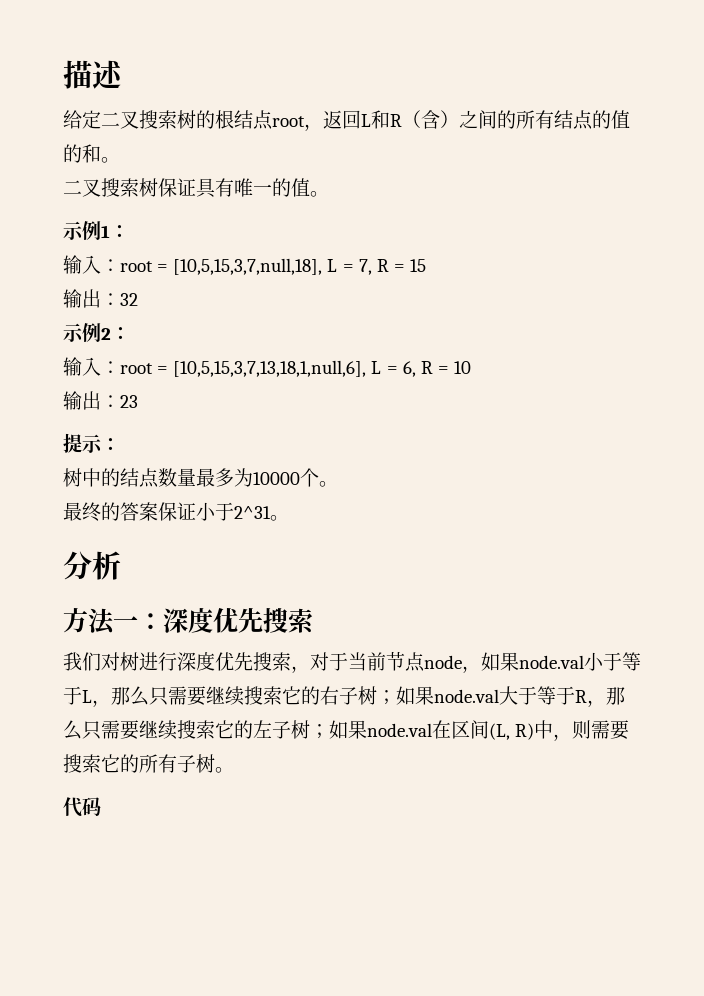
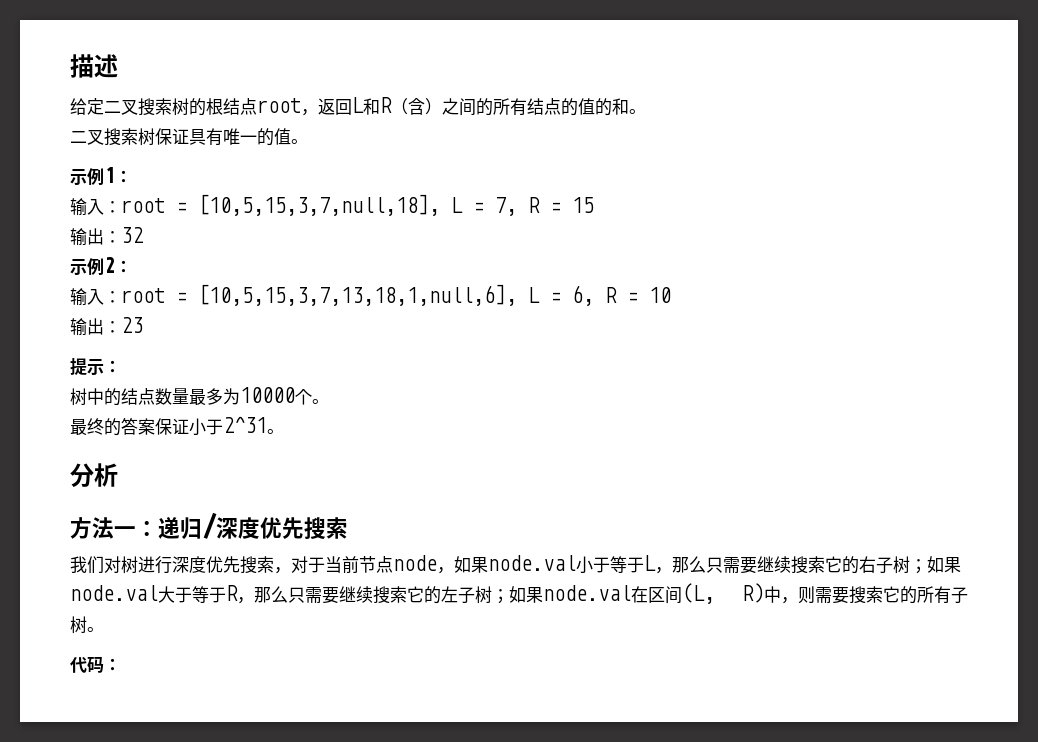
- 方法一：深度优先搜索
+ 方法一：递归/深度优先搜索
- 代码
+ 代码：

